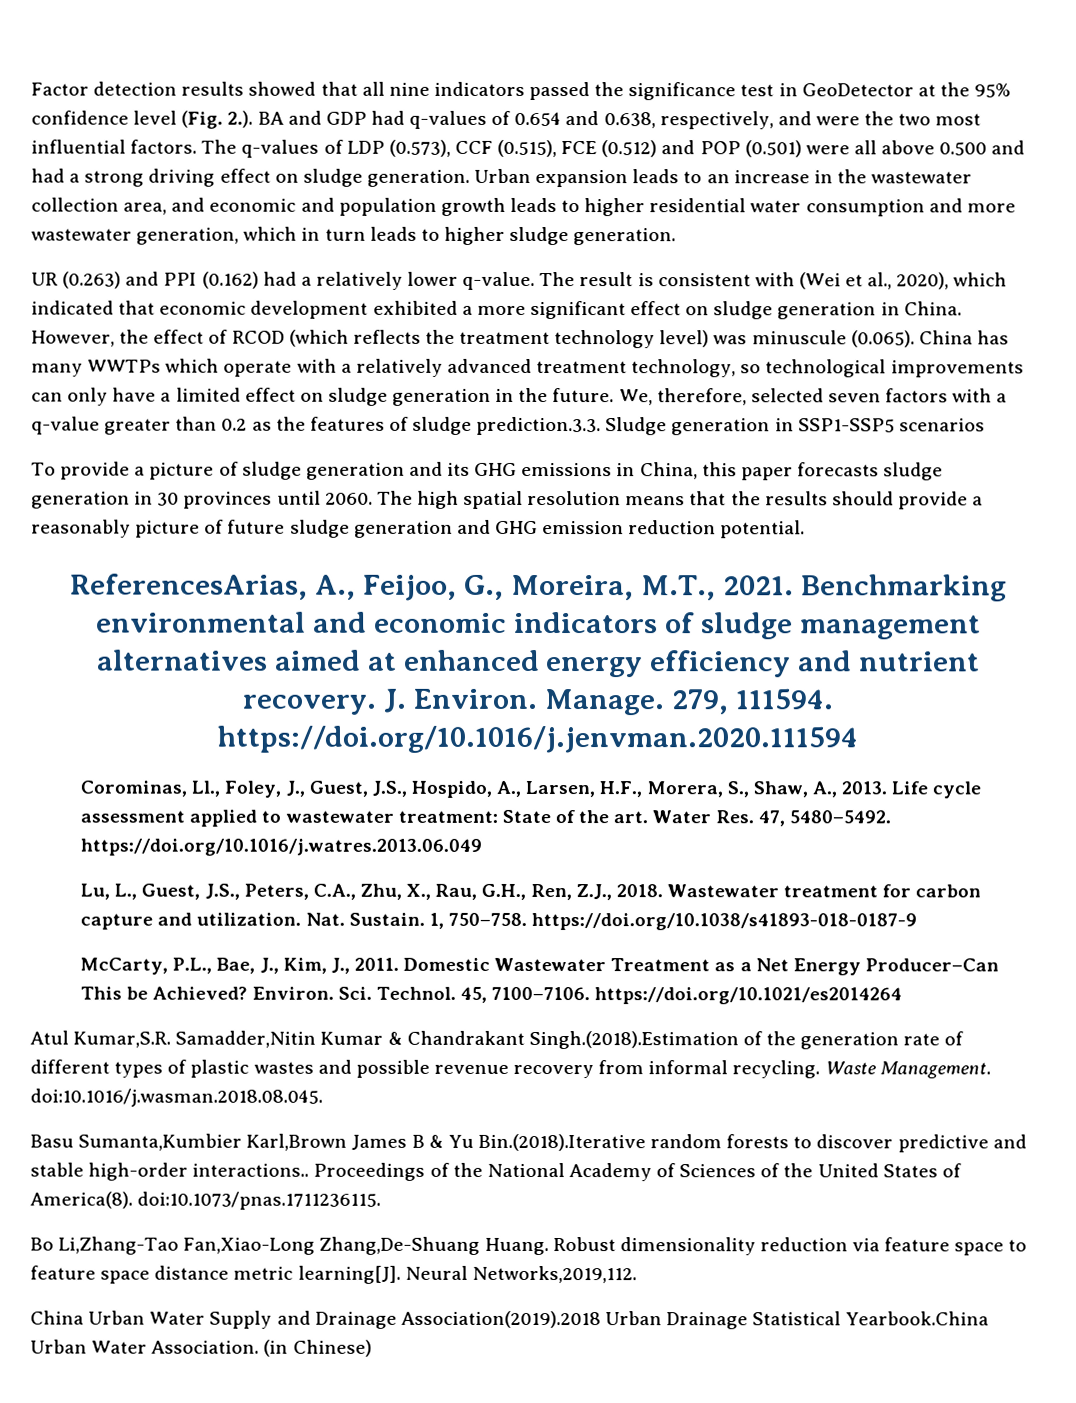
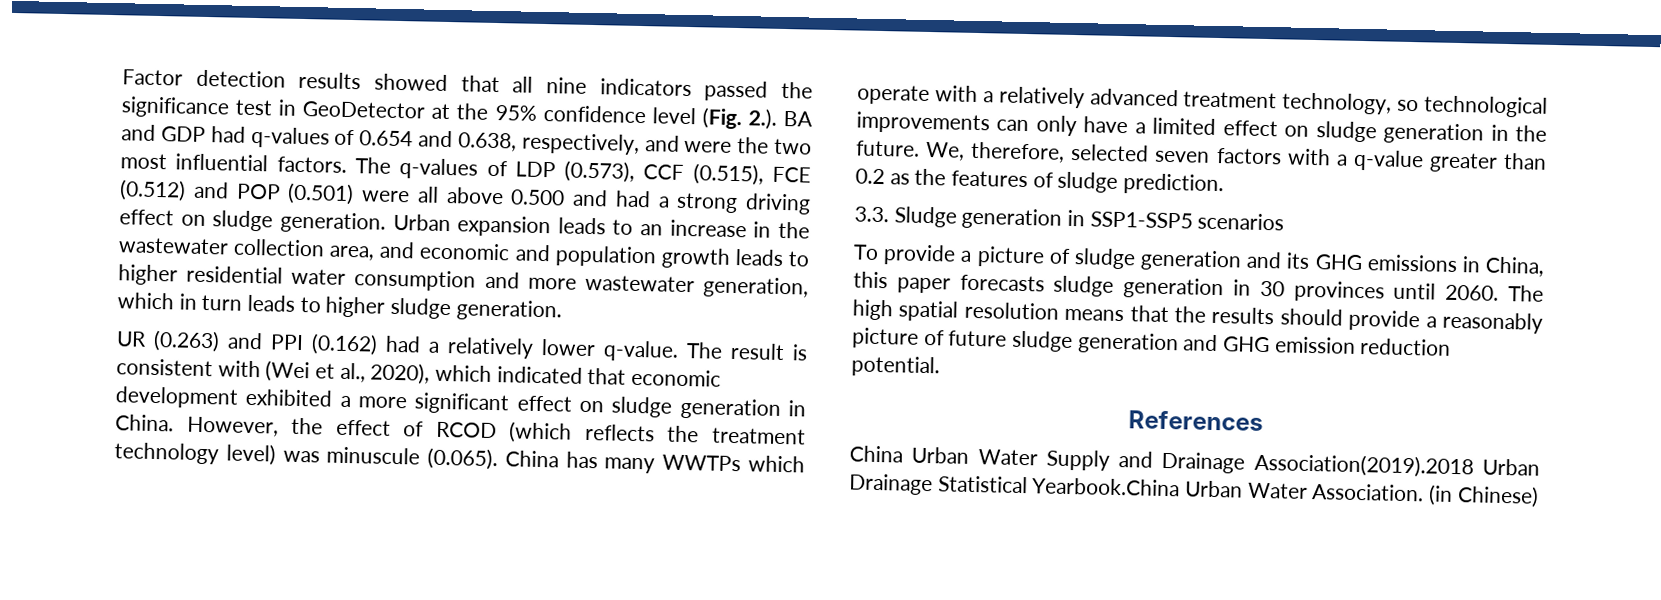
- We, therefore, selected seven factors with a q-value greater than 0.2 as the features of sludge prediction.3.3. Sludge generation in SSP1-SSP5 scenarios
+ We, therefore, selected seven factors with a q-value greater than 0.2 as the features of sludge prediction.
+ 3.3. Sludge generation in SSP1-SSP5 scenarios
- ReferencesArias, A., Feijoo, G., Moreira, M.T., 2021. Benchmarking environmental and economic indicators of sludge management alternatives aimed at enhanced energy efficiency and nutrient recovery. J. Environ. Manage. 279, 111594. https://doi.org/10.1016/j.jenvman.2020.111594
- Corominas, Ll., Foley, J., Guest, J.S., Hospido, A., Larsen, H.F., Morera, S., Shaw, A., 2013. Life cycle assessment applied to wastewater treatment: State of the art. Water Res. 47, 5480–5492. https://doi.org/10.1016/j.watres.2013.06.049
- Lu, L., Guest, J.S., Peters, C.A., Zhu, X., Rau, G.H., Ren, Z.J., 2018. Wastewater treatment for carbon capture and utilization. Nat. Sustain. 1, 750–758. https://doi.org/10.1038/s41893-018-0187-9
- McCarty, P.L., Bae, J., Kim, J., 2011. Domestic Wastewater Treatment as a Net Energy Producer–Can This be Achieved? Environ. Sci. Technol. 45, 7100–7106. https://doi.org/10.1021/es2014264
- Atul Kumar,S.R. Samadder,Nitin Kumar & Chandrakant Singh.(2018).Estimation of the generation rate of different types of plastic wastes and possible revenue recovery from informal recycling. Waste Management. doi:10.1016/j.wasman.2018.08.045.
- Basu Sumanta,Kumbier Karl,Brown James B & Yu Bin.(2018).Iterative random forests to discover predictive and stable high-order interactions.. Proceedings of the National Academy of Sciences of the United States of America(8). doi:10.1073/pnas.1711236115.
- Bo Li,Zhang-Tao Fan,Xiao-Long Zhang,De-Shuang Huang. Robust dimensionality reduction via feature space to feature space distance metric learning[J]. Neural Networks,2019,112.
+ References

